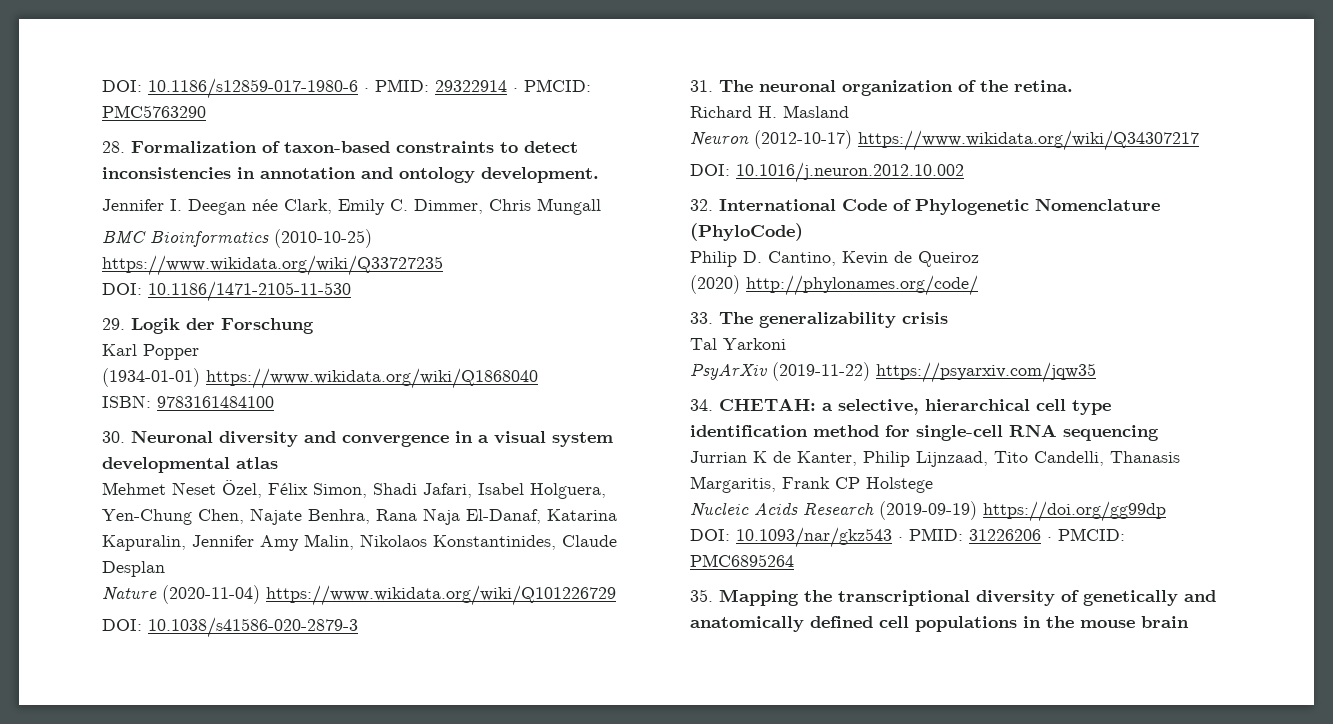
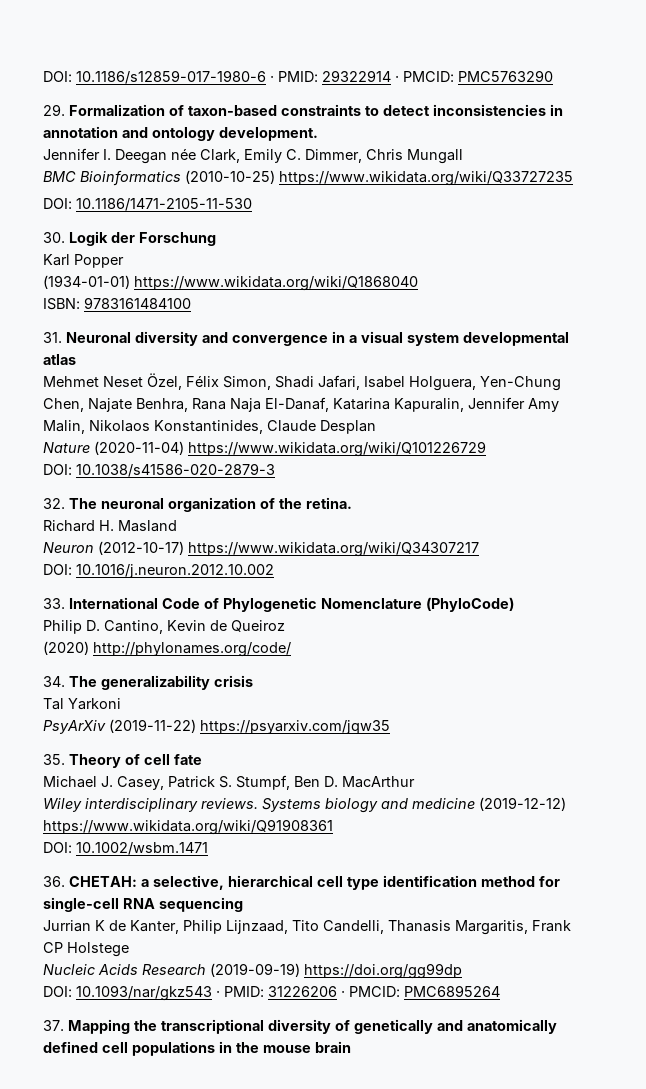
- 28. Formalization of taxon-based constraints to detect inconsistencies in annotation and ontology development.
+ 29. Formalization of taxon-based constraints to detect inconsistencies in annotation and ontology development.
- 29. Logik der Forschung
+ 30. Logik der Forschung
- 30. Neuronal diversity and convergence in a visual system developmental atlas
+ 31. Neuronal diversity and convergence in a visual system developmental atlas
- 31. The neuronal organization of the retina.
+ 32. The neuronal organization of the retina.
- 32. International Code of Phylogenetic Nomenclature (PhyloCode)
+ 33. International Code of Phylogenetic Nomenclature (PhyloCode)
- 33. The generalizability crisis
+ 34. The generalizability crisis
- 34. CHETAH: a selective, hierarchical cell type identification method for single-cell RNA sequencing
+ 35. Theory of cell fate
+ Michael J. Casey, Patrick S. Stumpf, Ben D. MacArthur
+ Wiley interdisciplinary reviews. Systems biology and medicine (2019-12-12) https://www.wikidata.org/wiki/Q91908361
+ DOI: 10.1002/wsbm.1471
+ 36. CHETAH: a selective, hierarchical cell type identification method for single-cell RNA sequencing
- 35. Mapping the transcriptional diversity of genetically and anatomically defined cell populations in the mouse brain
+ 37. Mapping the transcriptional diversity of genetically and anatomically defined cell populations in the mouse brain

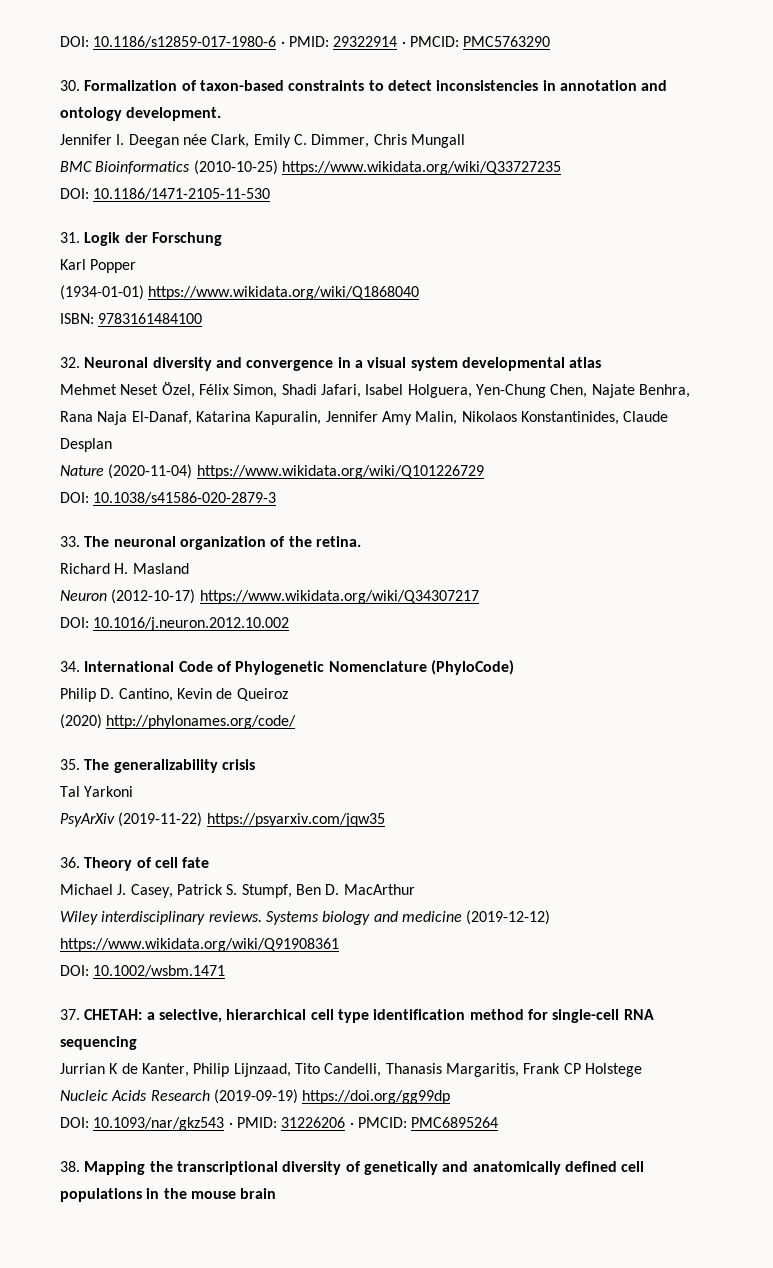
- 29. Formalization of taxon-based constraints to detect inconsistencies in annotation and ontology development.
+ 30. Formalization of taxon-based constraints to detect inconsistencies in annotation and ontology development.
- 30. Logik der Forschung
+ 31. Logik der Forschung
- 31. Neuronal diversity and convergence in a visual system developmental atlas
+ 32. Neuronal diversity and convergence in a visual system developmental atlas
- 32. The neuronal organization of the retina.
+ 33. The neuronal organization of the retina.
- 33. International Code of Phylogenetic Nomenclature (PhyloCode)
+ 34. International Code of Phylogenetic Nomenclature (PhyloCode)
- 34. The generalizability crisis
+ 35. The generalizability crisis
- 35. Theory of cell fate
+ 36. Theory of cell fate
- 36. CHETAH: a selective, hierarchical cell type identification method for single-cell RNA sequencing
+ 37. CHETAH: a selective, hierarchical cell type identification method for single-cell RNA sequencing
- 37. Mapping the transcriptional diversity of genetically and anatomically defined cell populations in the mouse brain
+ 38. Mapping the transcriptional diversity of genetically and anatomically defined cell populations in the mouse brain

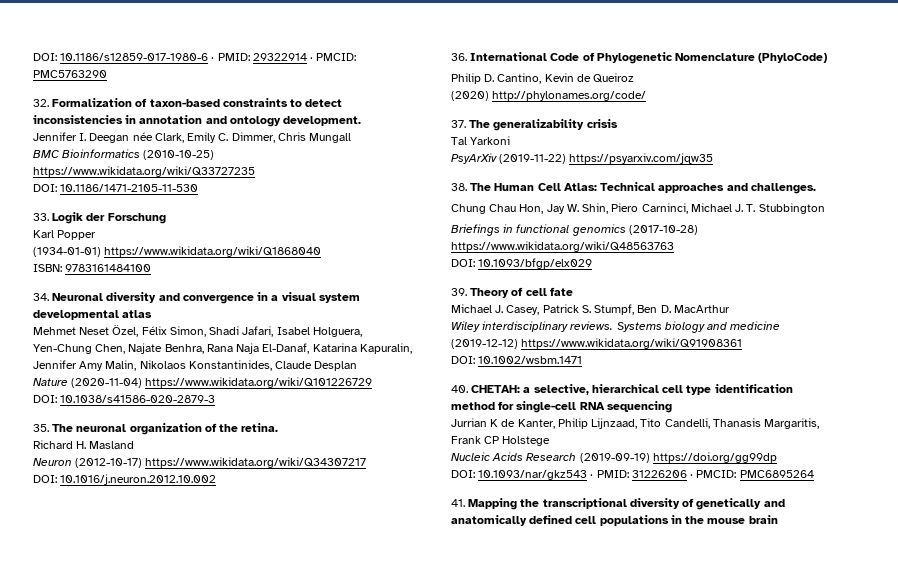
- 30. Formalization of taxon-based constraints to detect inconsistencies in annotation and ontology development.
+ 32. Formalization of taxon-based constraints to detect inconsistencies in annotation and ontology development.
- 31. Logik der Forschung
+ 33. Logik der Forschung
- 32. Neuronal diversity and convergence in a visual system developmental atlas
+ 34. Neuronal diversity and convergence in a visual system developmental atlas
- 33. The neuronal organization of the retina.
+ 35. The neuronal organization of the retina.
- 34. International Code of Phylogenetic Nomenclature (PhyloCode)
+ 36. International Code of Phylogenetic Nomenclature (PhyloCode)
- 35. The generalizability crisis
+ 37. The generalizability crisis
- 36. Theory of cell fate
+ 38. The Human Cell Atlas: Technical approaches and challenges.
+ Chung Chau Hon, Jay W. Shin, Piero Carninci, Michael J. T. Stubbington
+ Briefings in functional genomics (2017-10-28) https://www.wikidata.org/wiki/Q48563763
+ DOI: 10.1093/bfgp/elx029
+ 39. Theory of cell fate
- 37. CHETAH: a selective, hierarchical cell type identification method for single-cell RNA sequencing
+ 40. CHETAH: a selective, hierarchical cell type identification method for single-cell RNA sequencing
- 38. Mapping the transcriptional diversity of genetically and anatomically defined cell populations in the mouse brain
+ 41. Mapping the transcriptional diversity of genetically and anatomically defined cell populations in the mouse brain

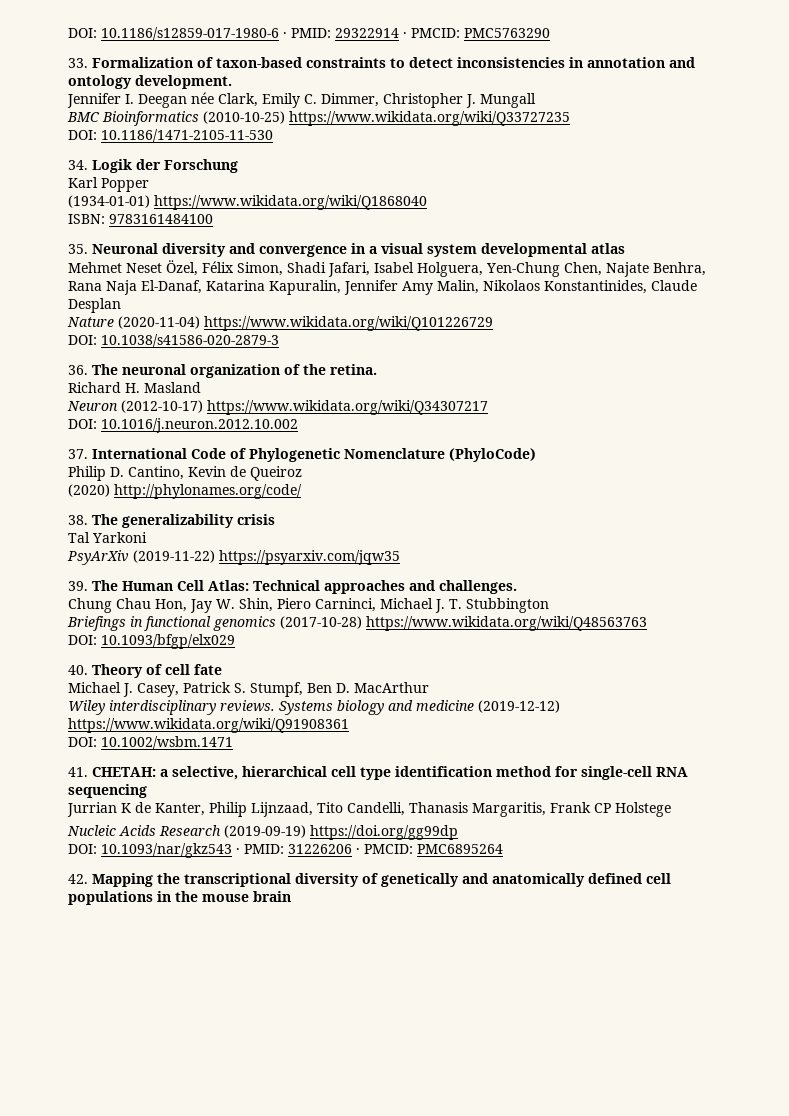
- 32. Formalization of taxon-based constraints to detect inconsistencies in annotation and ontology development.
+ 33. Formalization of taxon-based constraints to detect inconsistencies in annotation and ontology development.
- Jennifer I. Deegan née Clark, Emily C. Dimmer, Chris Mungall
+ Jennifer I. Deegan née Clark, Emily C. Dimmer, Christopher J. Mungall
- 33. Logik der Forschung
+ 34. Logik der Forschung
- 34. Neuronal diversity and convergence in a visual system developmental atlas
+ 35. Neuronal diversity and convergence in a visual system developmental atlas
- 35. The neuronal organization of the retina.
+ 36. The neuronal organization of the retina.
- 36. International Code of Phylogenetic Nomenclature (PhyloCode)
+ 37. International Code of Phylogenetic Nomenclature (PhyloCode)
- 37. The generalizability crisis
+ 38. The generalizability crisis
- 38. The Human Cell Atlas: Technical approaches and challenges.
+ 39. The Human Cell Atlas: Technical approaches and challenges.
- 39. Theory of cell fate
+ 40. Theory of cell fate
- 40. CHETAH: a selective, hierarchical cell type identification method for single-cell RNA sequencing
+ 41. CHETAH: a selective, hierarchical cell type identification method for single-cell RNA sequencing
- 41. Mapping the transcriptional diversity of genetically and anatomically defined cell populations in the mouse brain
+ 42. Mapping the transcriptional diversity of genetically and anatomically defined cell populations in the mouse brain

